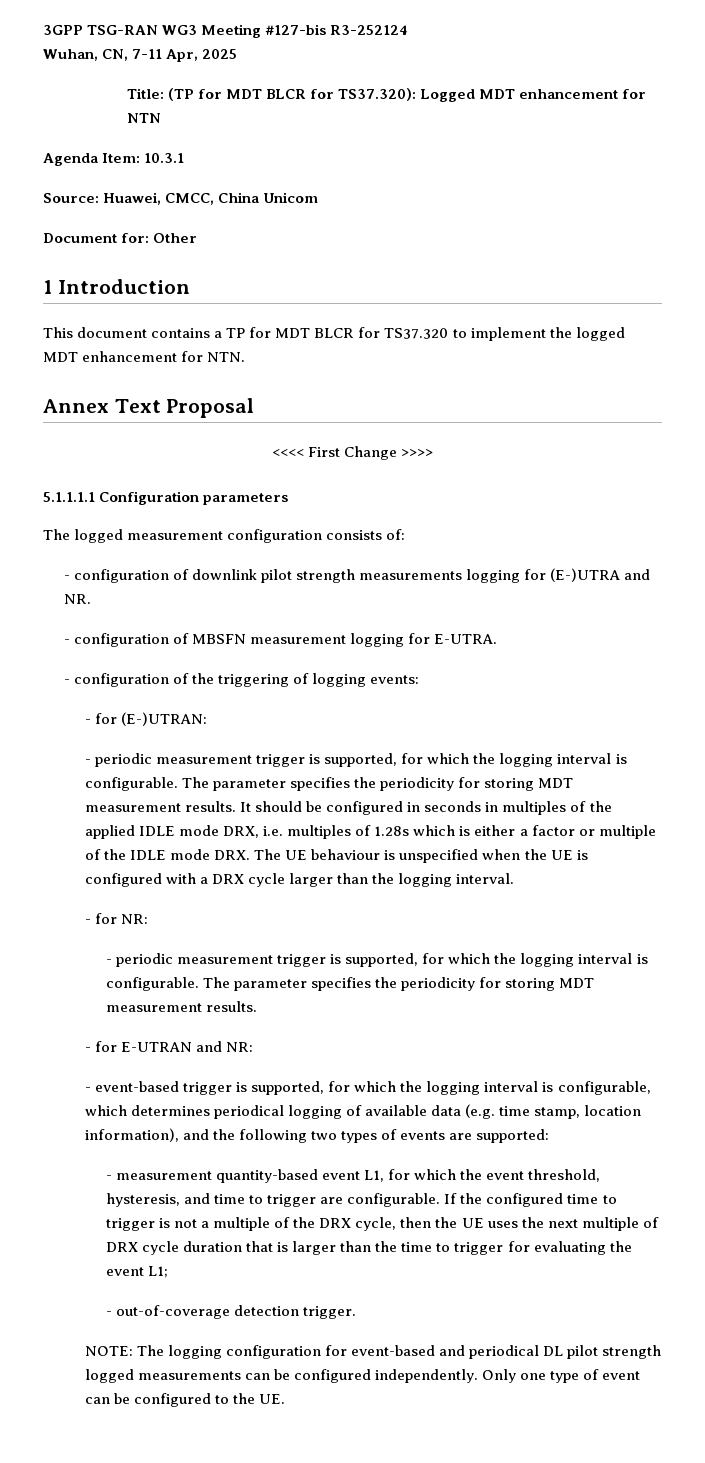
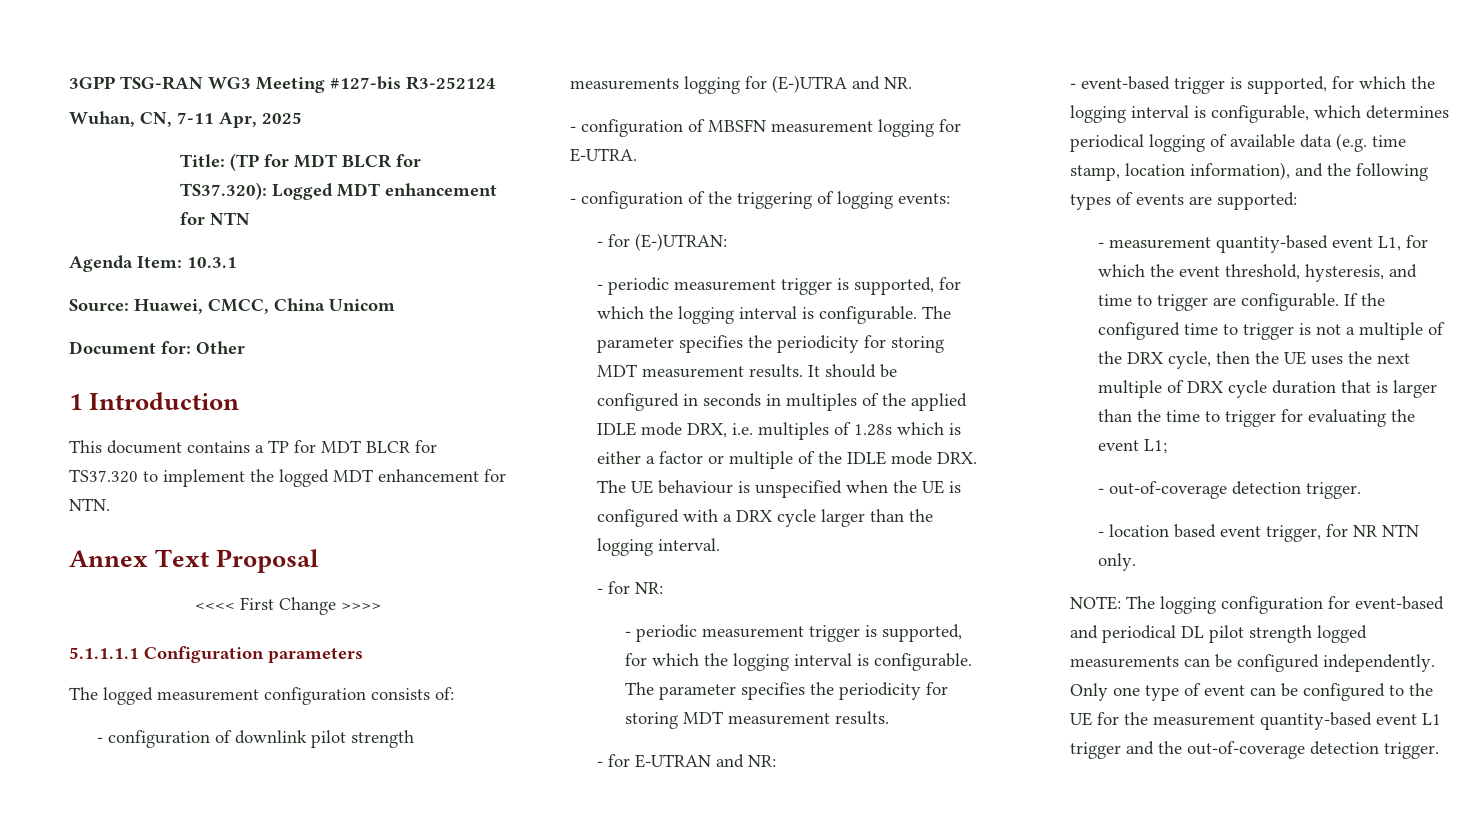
- - event-based trigger is supported, for which the logging interval is configurable, which determines periodical logging of available data (e.g. time stamp, location information), and the following two types of events are supported:
+ - event-based trigger is supported, for which the logging interval is configurable, which determines periodical logging of available data (e.g. time stamp, location information), and the following types of events are supported:
+ - location based event trigger, for NR NTN only.
- Only one type of event can be configured to the UE.
+ Only one type of event can be configured to the UE for the measurement quantity-based event L1 trigger and the out-of-coverage detection trigger.

